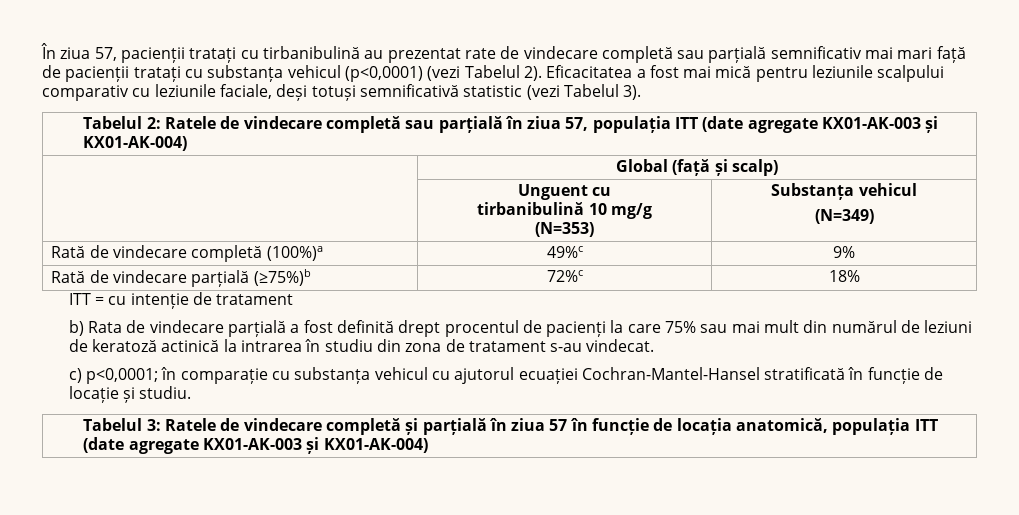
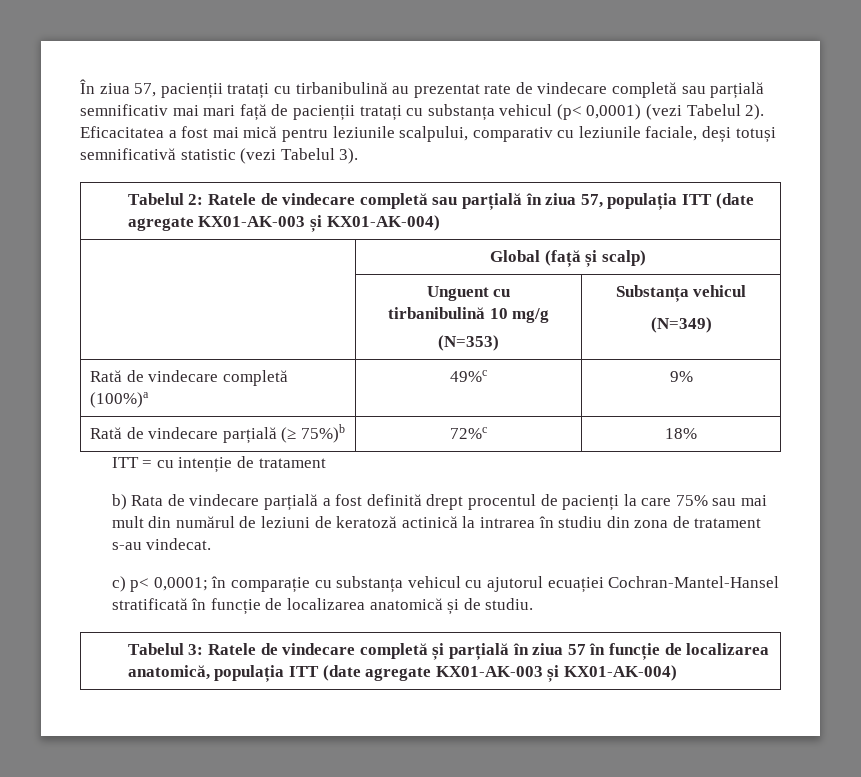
- În ziua 57, pacienții tratați cu tirbanibulină au prezentat rate de vindecare completă sau parțială semnificativ mai mari față de pacienții tratați cu substanța vehicul (p<0,0001) (vezi Tabelul 2).
+ În ziua 57, pacienții tratați cu tirbanibulină au prezentat rate de vindecare completă sau parțială semnificativ mai mari față de pacienții tratați cu substanța vehicul (p< 0,0001) (vezi Tabelul 2).
- Eficacitatea a fost mai mică pentru leziunile scalpului comparativ cu leziunile faciale, deși totuși semnificativă statistic (vezi Tabelul 3).
+ Eficacitatea a fost mai mică pentru leziunile scalpului, comparativ cu leziunile faciale, deși totuși semnificativă statistic (vezi Tabelul 3).
- Rată de vindecare parțială (≥75%)b | 72%c | 18%
+ Rată de vindecare parțială (≥ 75%)b | 72%c | 18%
- c) p<0,0001; în comparație cu substanța vehicul cu ajutorul ecuației Cochran-Mantel-Hansel stratificată în funcție de locație și studiu.
+ c) p< 0,0001; în comparație cu substanța vehicul cu ajutorul ecuației Cochran-Mantel-Hansel stratificată în funcție de localizarea anatomică și de studiu.
- Tabelul 3: Ratele de vindecare completă și parțială în ziua 57 în funcție de locația anatomică, populația ITT (date agregate KX01-AK-003 și KX01-AK-004)
+ Tabelul 3: Ratele de vindecare completă și parțială în ziua 57 în funcție de localizarea anatomică, populația ITT (date agregate KX01-AK-003 și KX01-AK-004)

